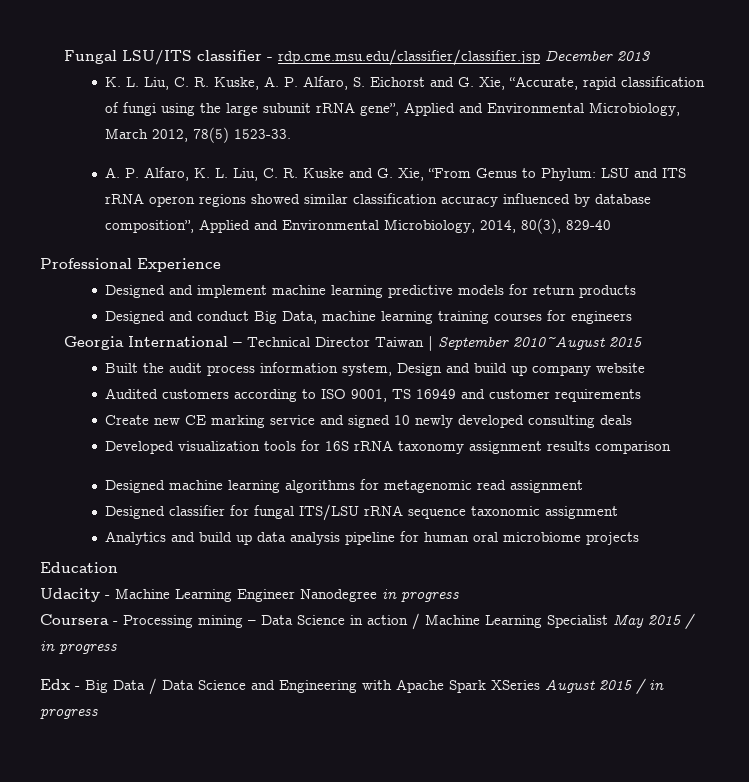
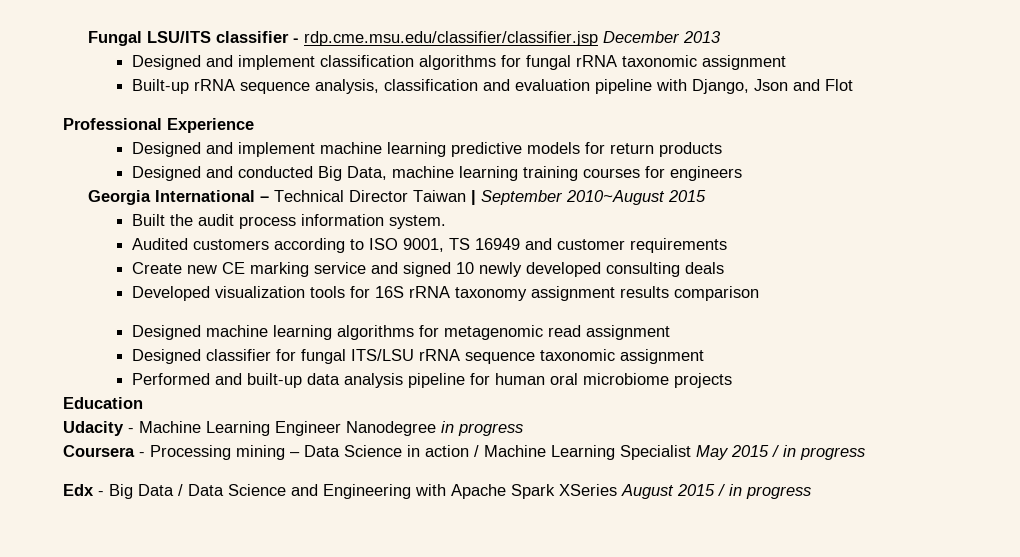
- K. L. Liu, C. R. Kuske, A. P. Alfaro, S. Eichorst and G. Xie, “Accurate, rapid classification of fungi using the large subunit rRNA gene”, Applied and Environmental Microbiology, March 2012, 78(5) 1523-33.
- A. P. Alfaro, K. L. Liu, C. R. Kuske and G. Xie, “From Genus to Phylum: LSU and ITS rRNA operon regions showed similar classification accuracy influenced by database composition”, Applied and Environmental Microbiology, 2014, 80(3), 829-40
+ Designed and implement classification algorithms for fungal rRNA taxonomic assignment
+ Built-up rRNA sequence analysis, classification and evaluation pipeline with Django, Json and Flot
- Designed and conduct Big Data, machine learning training courses for engineers
+ Designed and conducted Big Data, machine learning training courses for engineers
- Built the audit process information system, Design and build up company website
+ Built the audit process information system.
- Analytics and build up data analysis pipeline for human oral microbiome projects
+ Performed and built-up data analysis pipeline for human oral microbiome projects

